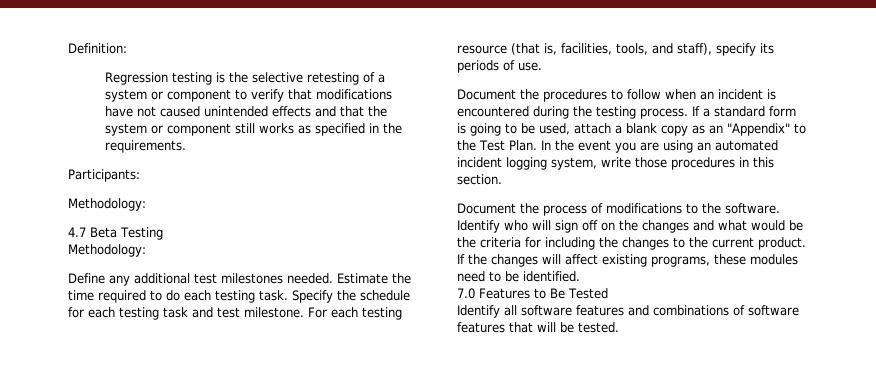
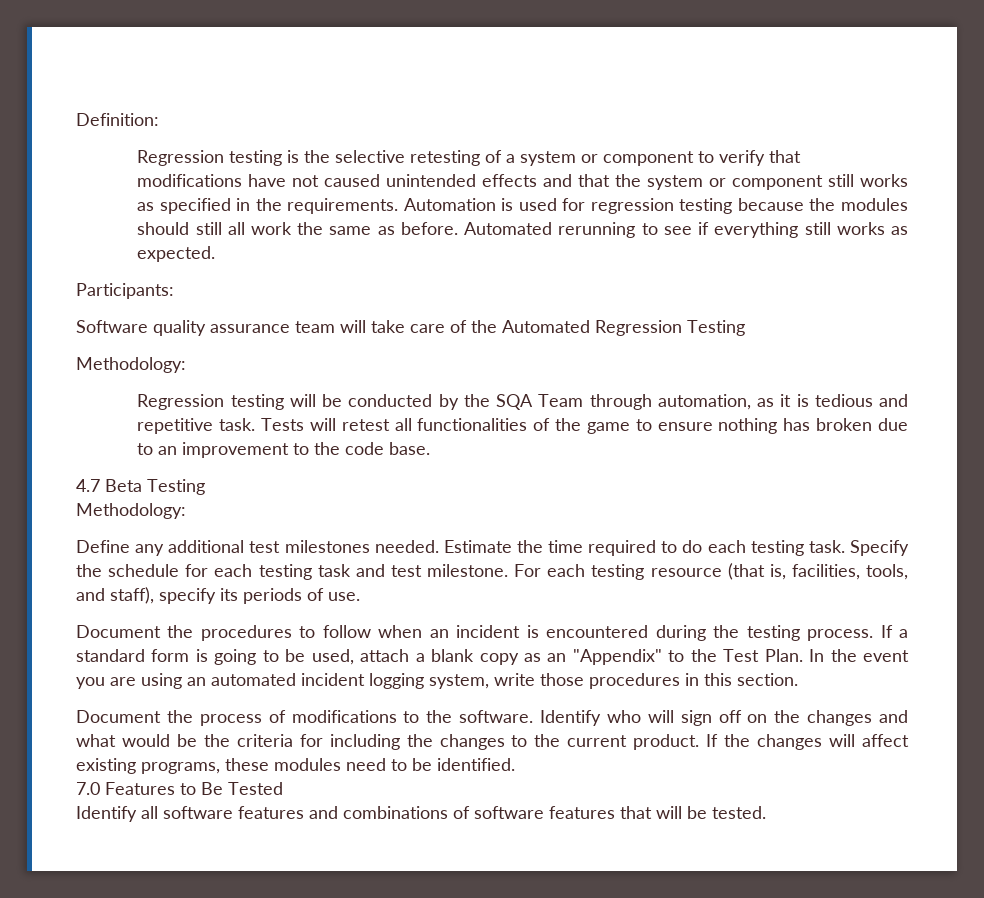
- Regression testing is the selective retesting of a system or component to verify that modifications have not caused unintended effects and that the system or component still works as specified in the requirements.
+ Regression testing is the selective retesting of a system or component to verify that modifications have not caused unintended effects and that the system or component still works as specified in the requirements. Automation is used for regression testing because the modules should still all work the same as before. Automated rerunning to see if everything still works as expected.
  Participants:
+ Software quality assurance team will take care of the Automated Regression Testing
  Methodology:
+ Regression testing will be conducted by the SQA Team through automation, as it is tedious and repetitive task. Tests will retest all functionalities of the game to ensure nothing has broken due to an improvement to the code base.

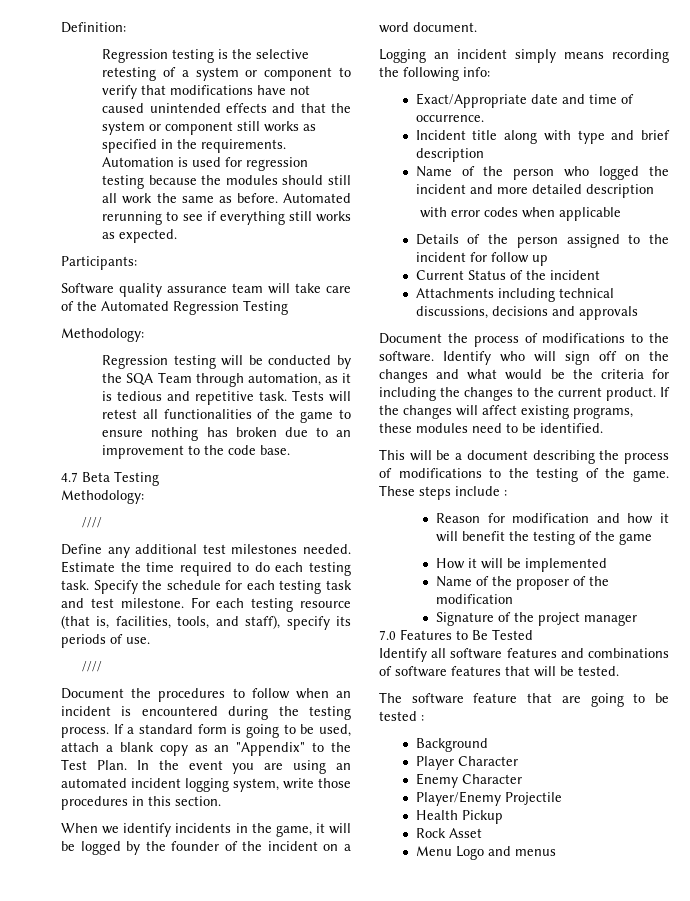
  4.7 Beta Testing
  Methodology:
+ ////
  For each testing resource (that is, facilities, tools, and staff), specify its periods of use.
+ ////
+ When we identify incidents in the game, it will be logged by the founder of the incident on a word document.
+ Logging an incident simply means recording the following info:
+ Exact/Appropriate date and time of occurrence.
+ Incident title along with type and brief description
+ Name of the person who logged the incident and more detailed description
+ with error codes when applicable
+ Details of the person assigned to the incident for follow up
+ Current Status of the incident
+ Attachments including technical discussions, decisions and approvals
+ This will be a document describing the process of modifications to the testing of the game. These steps include :
+ Reason for modification and how it will benefit the testing of the game
+ How it will be implemented
+ Name of the proposer of the modification
+ Signature of the project manager
+ The software feature that are going to be tested :
+ Background
+ Player Character
+ Enemy Character
+ Player/Enemy Projectile
+ Health Pickup
+ Rock Asset
+ Menu Logo and menus

